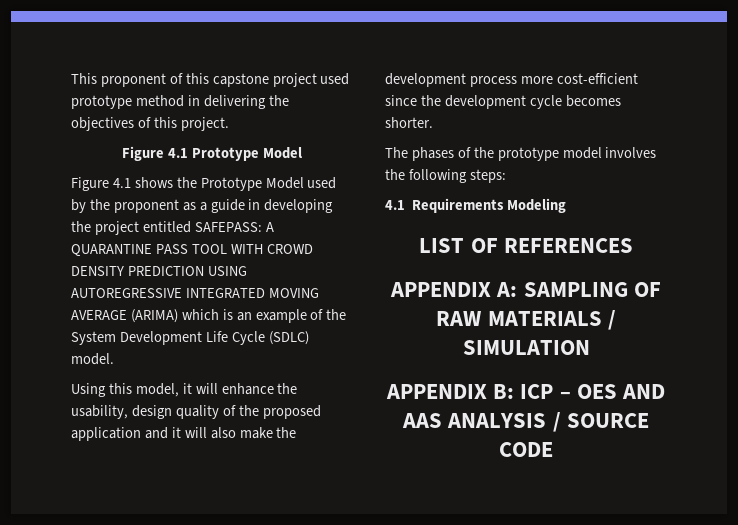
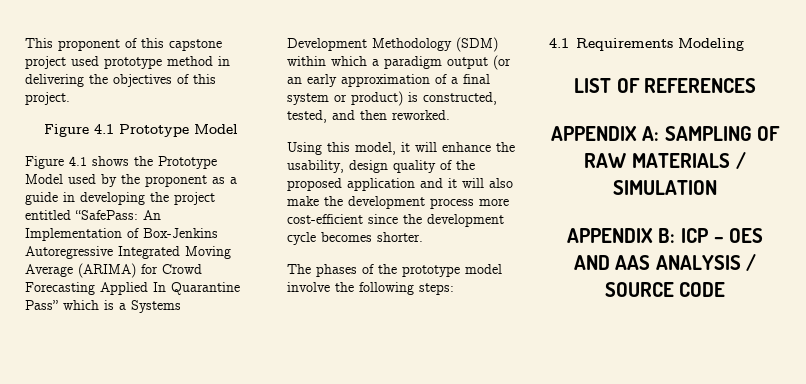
- Figure 4.1 shows the Prototype Model used by the proponent as a guide in developing the project entitled SAFEPASS: A QUARANTINE PASS TOOL WITH CROWD DENSITY PREDICTION USING AUTOREGRESSIVE INTEGRATED MOVING AVERAGE (ARIMA) which is an example of the System Development Life Cycle (SDLC) model.
+ Figure 4.1 shows the Prototype Model used by the proponent as a guide in developing the project entitled “SafePass: An Implementation of Box-Jenkins Autoregressive Integrated Moving Average (ARIMA) for Crowd Forecasting Applied In Quarantine Pass” which is a Systems Development Methodology (SDM) within which a paradigm output (or an early approximation of a final system or product) is constructed, tested, and then reworked.
- The phases of the prototype model involves the following steps:
+ The phases of the prototype model involve the following steps:

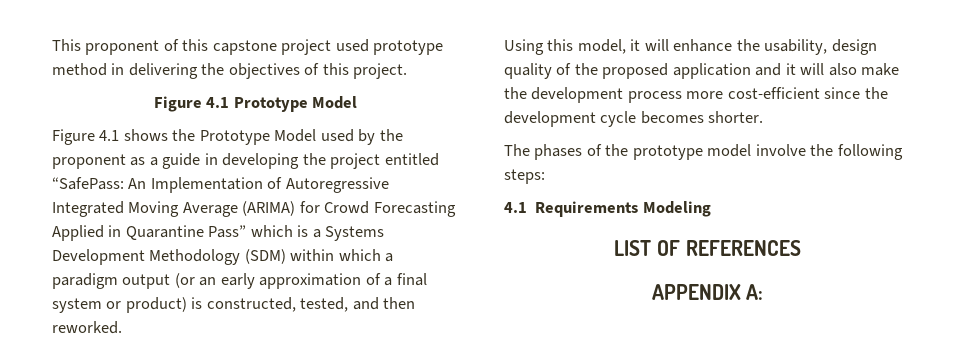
- An Implementation of Box-Jenkins Autoregressive Integrated Moving Average (ARIMA) for Crowd Forecasting Applied In Quarantine Pass” which is a Systems Development Methodology (SDM) within which a paradigm output (or an early approximation of a final system or product) is constructed, tested, and then reworked.
+ An Implementation of Autoregressive Integrated Moving Average (ARIMA) for Crowd Forecasting Applied in Quarantine Pass” which is a Systems Development Methodology (SDM) within which a paradigm output (or an early approximation of a final system or product) is constructed, tested, and then reworked.
- APPENDIX A: SAMPLING OF RAW MATERIALS / SIMULATION
- APPENDIX B: ICP – OES AND AAS ANALYSIS / SOURCE CODE
+ APPENDIX A:

